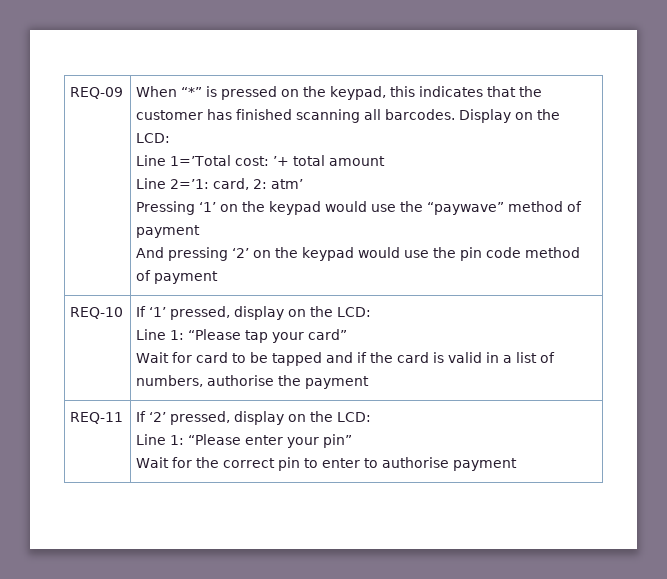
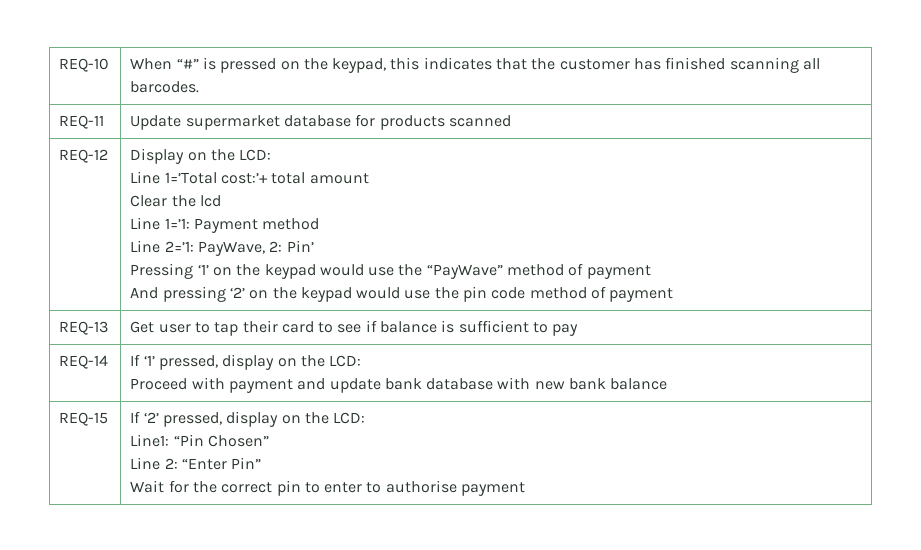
- REQ-09
+ REQ-10
- When “*” is pressed on the keypad, this indicates that the customer has finished scanning all barcodes. Display on the LCD:
+ When “#” is pressed on the keypad, this indicates that the customer has finished scanning all barcodes.
+ REQ-11 | Update supermarket database for products scanned
+ REQ-12 | Display on the LCD:
- Line 1=’Total cost: ’+ total amount
+ Line 1=’Total cost:’+ total amount
+ Clear the lcd
+ Line 1=’1: Payment method
- Line 2=’1: card, 2: atm’
+ Line 2=’1: PayWave, 2: Pin’
- Pressing ‘1’ on the keypad would use the “paywave” method of payment
+ Pressing ‘1’ on the keypad would use the “PayWave” method of payment
- REQ-10 | If ‘1’ pressed, display on the LCD:
- Line 1: “Please tap your card”
- Wait for card to be tapped and if the card is valid in a list of numbers, authorise the payment
- REQ-11 | If ‘2’ pressed, display on the LCD:
- Line 1: “Please enter your pin”
+ REQ-13 | Get user to tap their card to see if balance is sufficient to pay
+ REQ-14 | If ‘1’ pressed, display on the LCD:
+ Proceed with payment and update bank database with new bank balance
+ REQ-15 | If ‘2’ pressed, display on the LCD:
+ Line1: “Pin Chosen”
+ Line 2: “Enter Pin”

